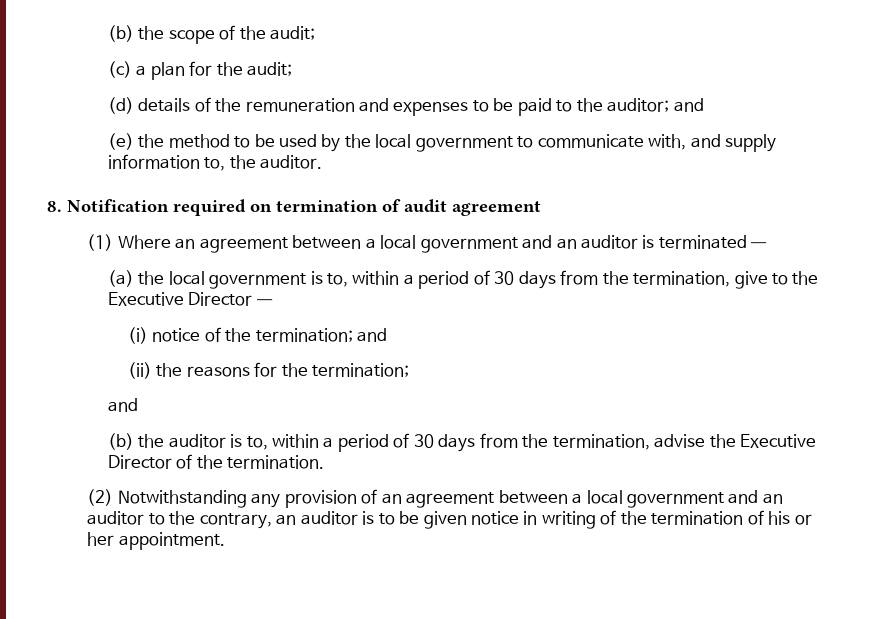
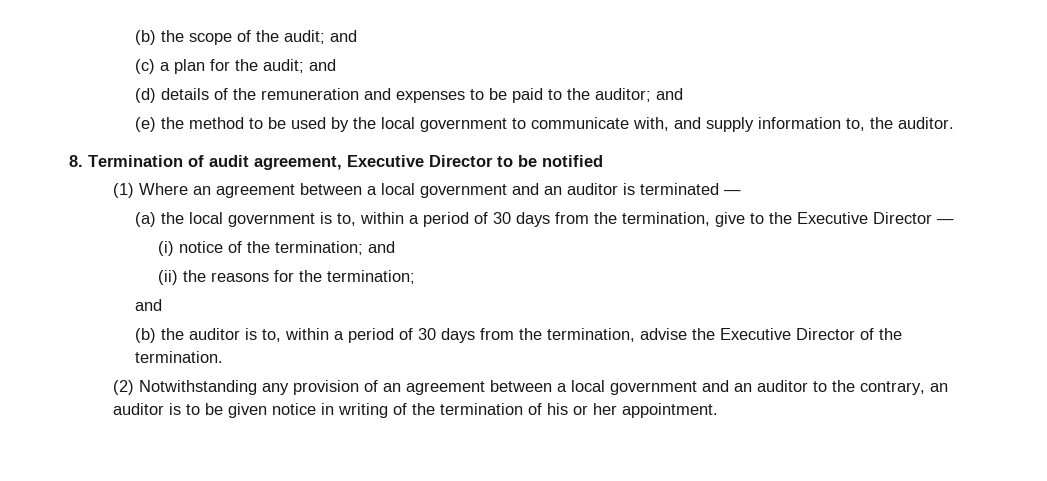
- (b) the scope of the audit;
+ (b) the scope of the audit; and
- (c) a plan for the audit;
+ (c) a plan for the audit; and
- 8. Notification required on termination of audit agreement
+ 8. Termination of audit agreement, Executive Director to be notified

